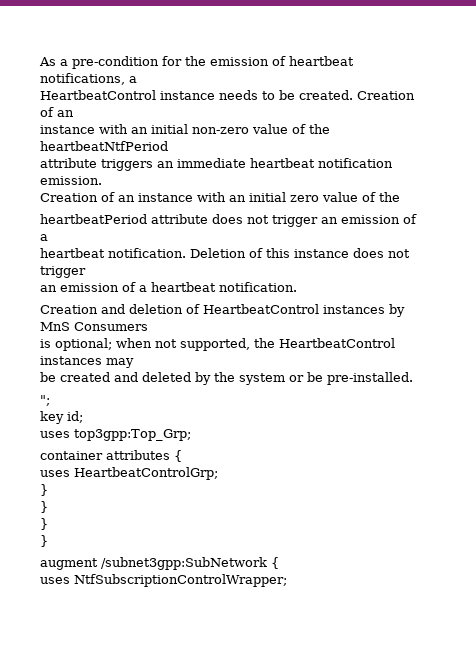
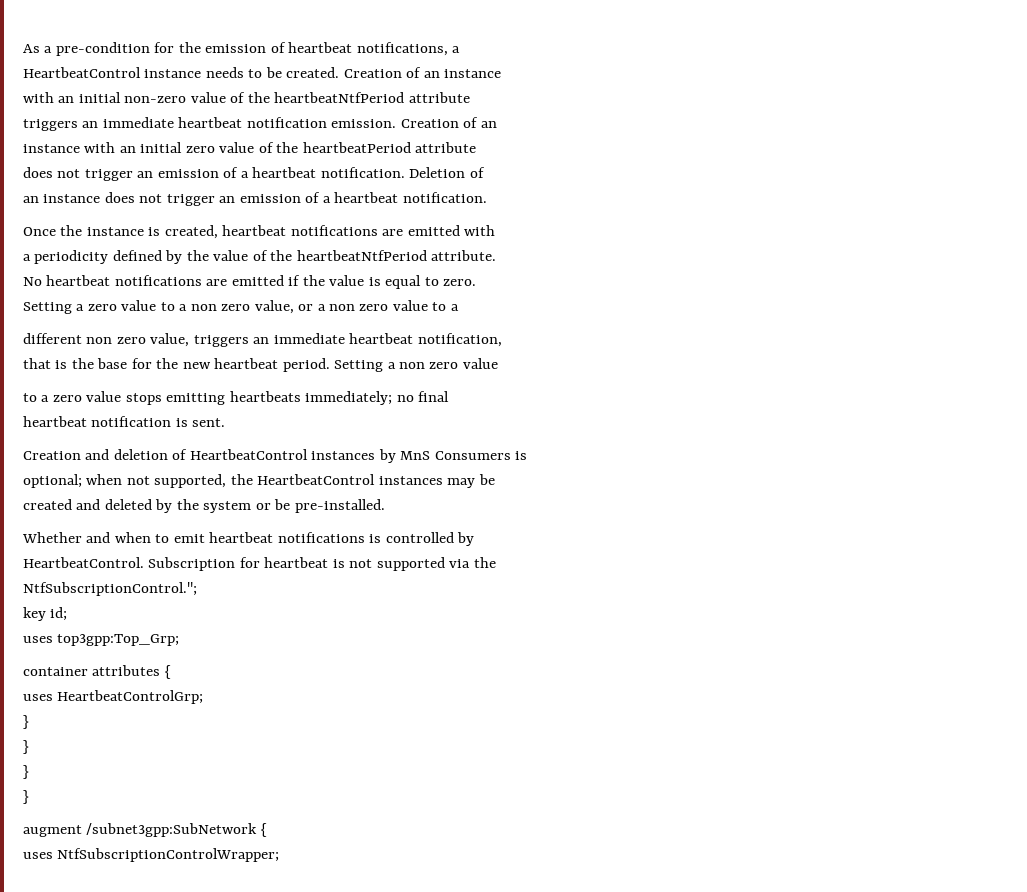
- HeartbeatControl instance needs to be created. Creation of an
- instance with an initial non-zero value of the heartbeatNtfPeriod
- attribute triggers an immediate heartbeat notification emission.
- Creation of an instance with an initial zero value of the
- heartbeatPeriod attribute does not trigger an emission of a
- heartbeat notification.
+ HeartbeatControl instance needs to be created. Creation of an instance
+ with an initial non-zero value of the heartbeatNtfPeriod attribute
+ triggers an immediate heartbeat notification emission. Creation of an
+ instance with an initial zero value of the heartbeatPeriod attribute
+ does not trigger an emission of a heartbeat notification.
- Deletion of this instance does not trigger
- an emission of a heartbeat notification.
+ Deletion of
+ an instance does not trigger an emission of a heartbeat notification.
+ Once the instance is created, heartbeat notifications are emitted with
+ a periodicity defined by the value of the heartbeatNtfPeriod attribute.
+ No heartbeat notifications are emitted if the value is equal to zero.
+ Setting a zero value to a non zero value, or a non zero value to a
+ different non zero value, triggers an immediate heartbeat notification,
+ that is the base for the new heartbeat period. Setting a non zero value
+ to a zero value stops emitting heartbeats immediately; no final
+ heartbeat notification is sent.
- Creation and deletion of HeartbeatControl instances by MnS Consumers
- is optional; when not supported, the HeartbeatControl instances may
- be created and deleted by the system or be pre-installed.
+ Creation and deletion of HeartbeatControl instances by MnS Consumers is
+ optional; when not supported, the HeartbeatControl instances may be
+ created and deleted by the system or be pre-installed.
- ";
+ Whether and when to emit heartbeat notifications is controlled by
+ HeartbeatControl. Subscription for heartbeat is not supported via the
+ NtfSubscriptionControl.";

